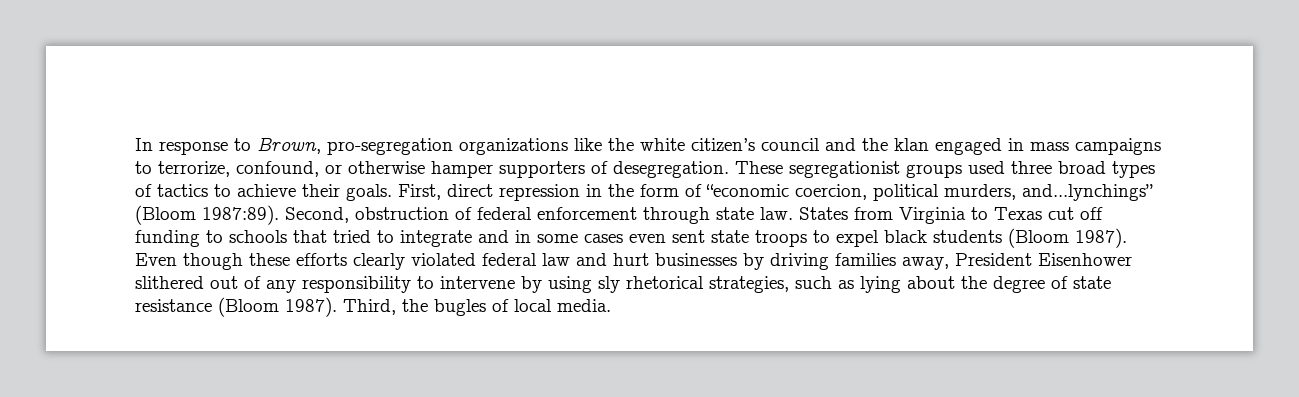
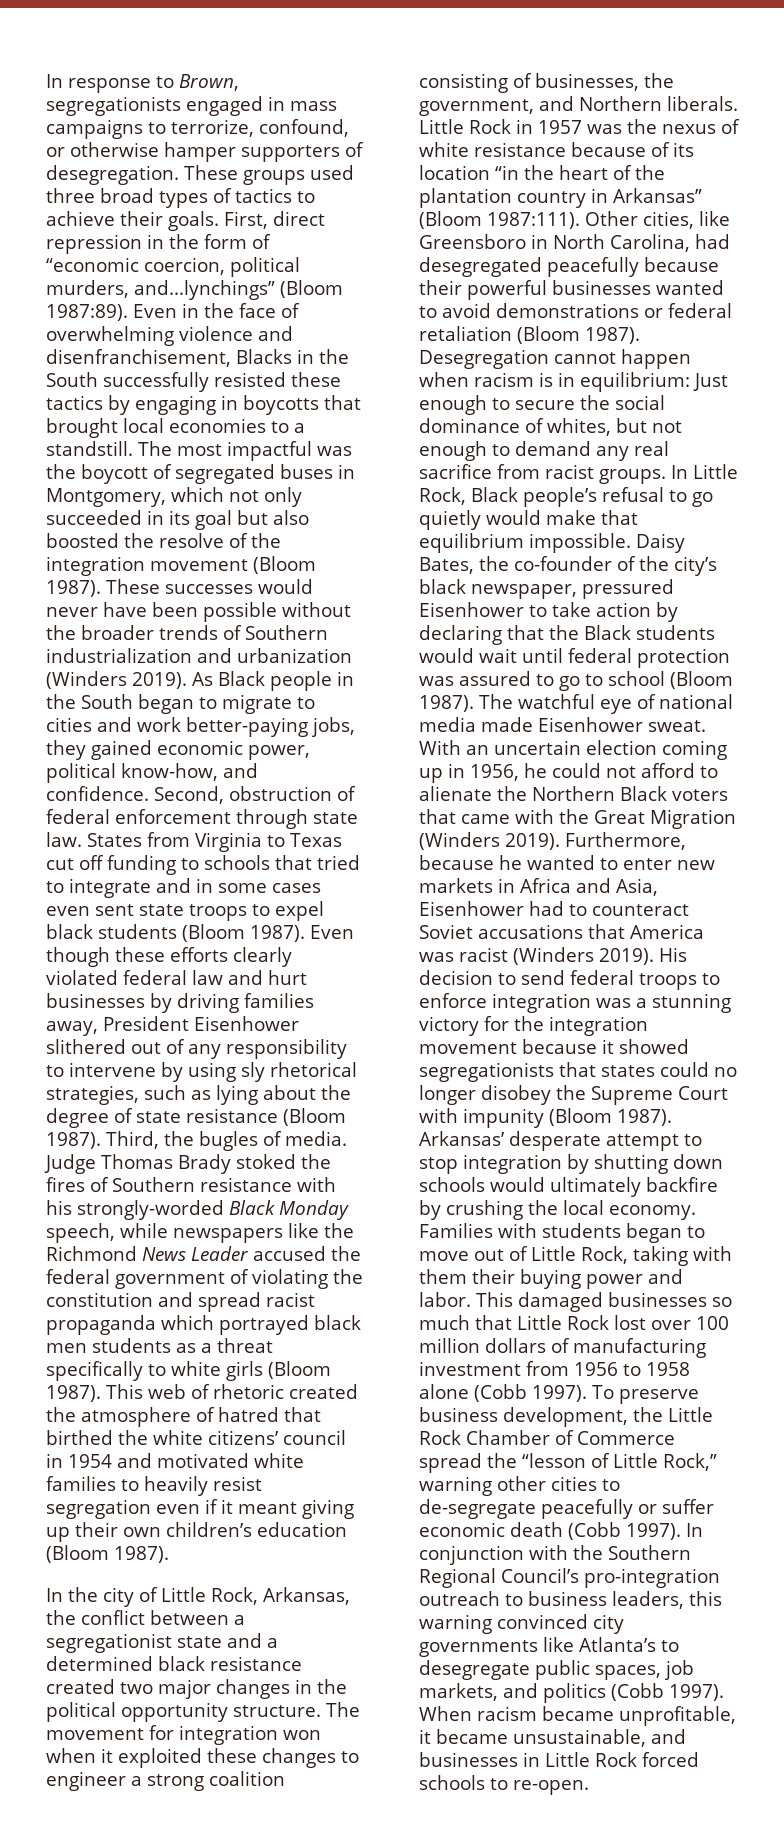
- In response to Brown, pro-segregation organizations like the white citizen’s council and the klan engaged in mass campaigns to terrorize, confound, or otherwise hamper supporters of desegregation.
+ In response to Brown, segregationists engaged in mass campaigns to terrorize, confound, or otherwise hamper supporters of desegregation.
- These segregationist groups used three broad types of tactics to achieve their goals.
+ These groups used three broad types of tactics to achieve their goals.
+ Even in the face of overwhelming violence and disenfranchisement, Blacks in the South successfully resisted these tactics by engaging in boycotts that brought local economies to a standstill. The most impactful was the boycott of segregated buses in Montgomery, which not only succeeded in its goal but also boosted the resolve of the integration movement (Bloom 1987). These successes would never have been possible without the broader trends of Southern industrialization and urbanization (Winders 2019). As Black people in the South began to migrate to cities and work better-paying jobs, they gained economic power, political know-how, and confidence.
- Third, the bugles of local media.
+ Third, the bugles of media. Judge Thomas Brady stoked the fires of Southern resistance with his strongly-worded Black Monday speech, while newspapers like the Richmond News Leader accused the federal government of violating the constitution and spread racist propaganda which portrayed black men students as a threat specifically to white girls (Bloom 1987). This web of rhetoric created the atmosphere of hatred that birthed the white citizens’ council in 1954 and motivated white families to heavily resist segregation even if it meant giving up their own children’s education (Bloom 1987).
+ In the city of Little Rock, Arkansas, the conflict between a segregationist state and a determined black resistance created two major changes in the political opportunity structure. The movement for integration won when it exploited these changes to engineer a strong coalition consisting of businesses, the government, and Northern liberals. Little Rock in 1957 was the nexus of white resistance because of its location “in the heart of the plantation country in Arkansas” (Bloom 1987:111). Other cities, like Greensboro in North Carolina, had desegregated peacefully because their powerful businesses wanted to avoid demonstrations or federal retaliation (Bloom 1987). Desegregation cannot happen when racism is in equilibrium: Just enough to secure the social dominance of whites, but not enough to demand any real sacrifice from racist groups. In Little Rock, Black people’s refusal to go quietly would make that equilibrium impossible. Daisy Bates, the co-founder of the city’s black newspaper, pressured Eisenhower to take action by declaring that the Black students would wait until federal protection was assured to go to school (Bloom 1987). The watchful eye of national media made Eisenhower sweat. With an uncertain election coming up in 1956, he could not afford to alienate the Northern Black voters that came with the Great Migration (Winders 2019). Furthermore, because he wanted to enter new markets in Africa and Asia, Eisenhower had to counteract Soviet accusations that America was racist (Winders 2019). His decision to send federal troops to enforce integration was a stunning victory for the integration movement because it showed segregationists that states could no longer disobey the Supreme Court with impunity (Bloom 1987). Arkansas’ desperate attempt to stop integration by shutting down schools would ultimately backfire by crushing the local economy. Families with students began to move out of Little Rock, taking with them their buying power and labor. This damaged businesses so much that Little Rock lost over 100 million dollars of manufacturing investment from 1956 to 1958 alone (Cobb 1997). To preserve business development, the Little Rock Chamber of Commerce spread the “lesson of Little Rock,” warning other cities to de-segregate peacefully or suffer economic death (Cobb 1997). In conjunction with the Southern Regional Council’s pro-integration outreach to business leaders, this warning convinced city governments like Atlanta’s to desegregate public spaces, job markets, and politics (Cobb 1997). When racism became unprofitable, it became unsustainable, and businesses in Little Rock forced schools to re-open.

